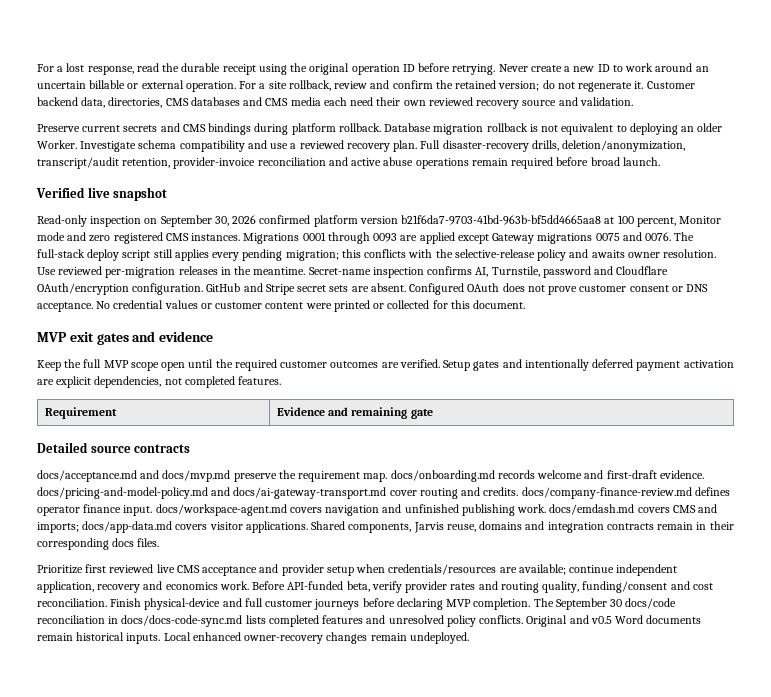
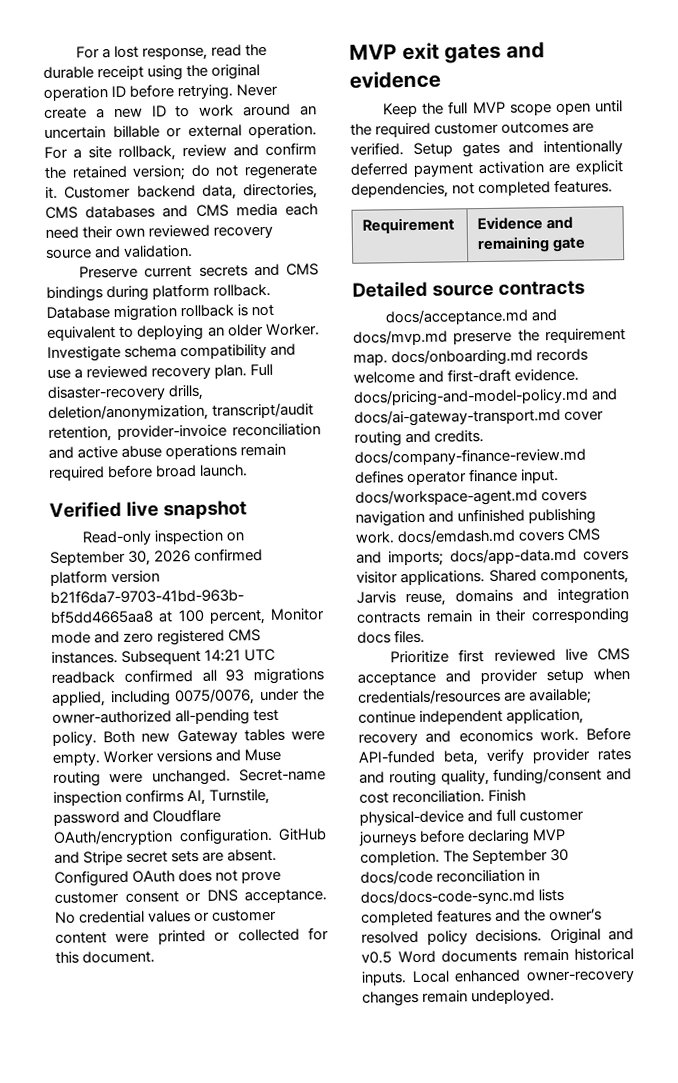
- Migrations 0001 through 0093 are applied except Gateway migrations 0075 and 0076. The full-stack deploy script still applies every pending migration; this conflicts with the selective-release policy and awaits owner resolution. Use reviewed per-migration releases in the meantime.
+ Subsequent 14:21 UTC readback confirmed all 93 migrations applied, including 0075/0076, under the owner-authorized all-pending test policy. Both new Gateway tables were empty. Worker versions and Muse routing were unchanged.
- The September 30 docs/code reconciliation in docs/docs-code-sync.md lists completed features and unresolved policy conflicts.
+ The September 30 docs/code reconciliation in docs/docs-code-sync.md lists completed features and the owner’s resolved policy decisions.

